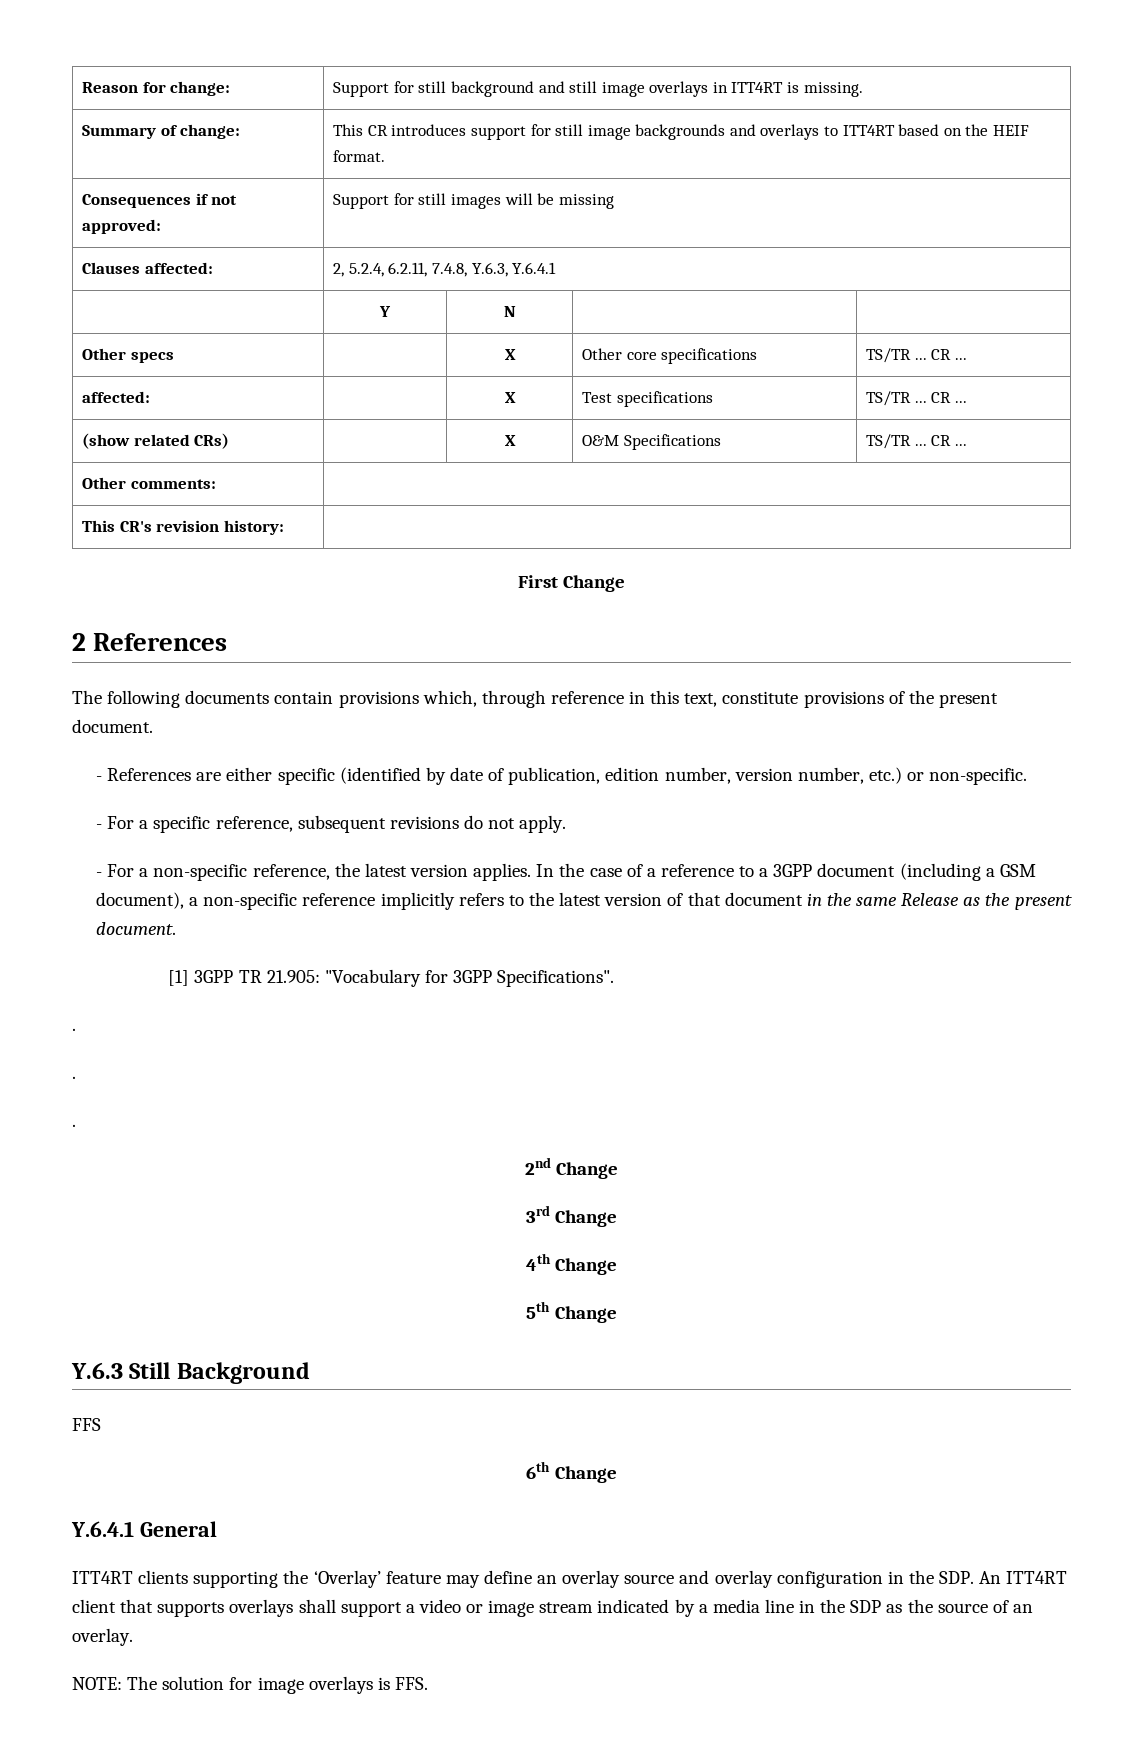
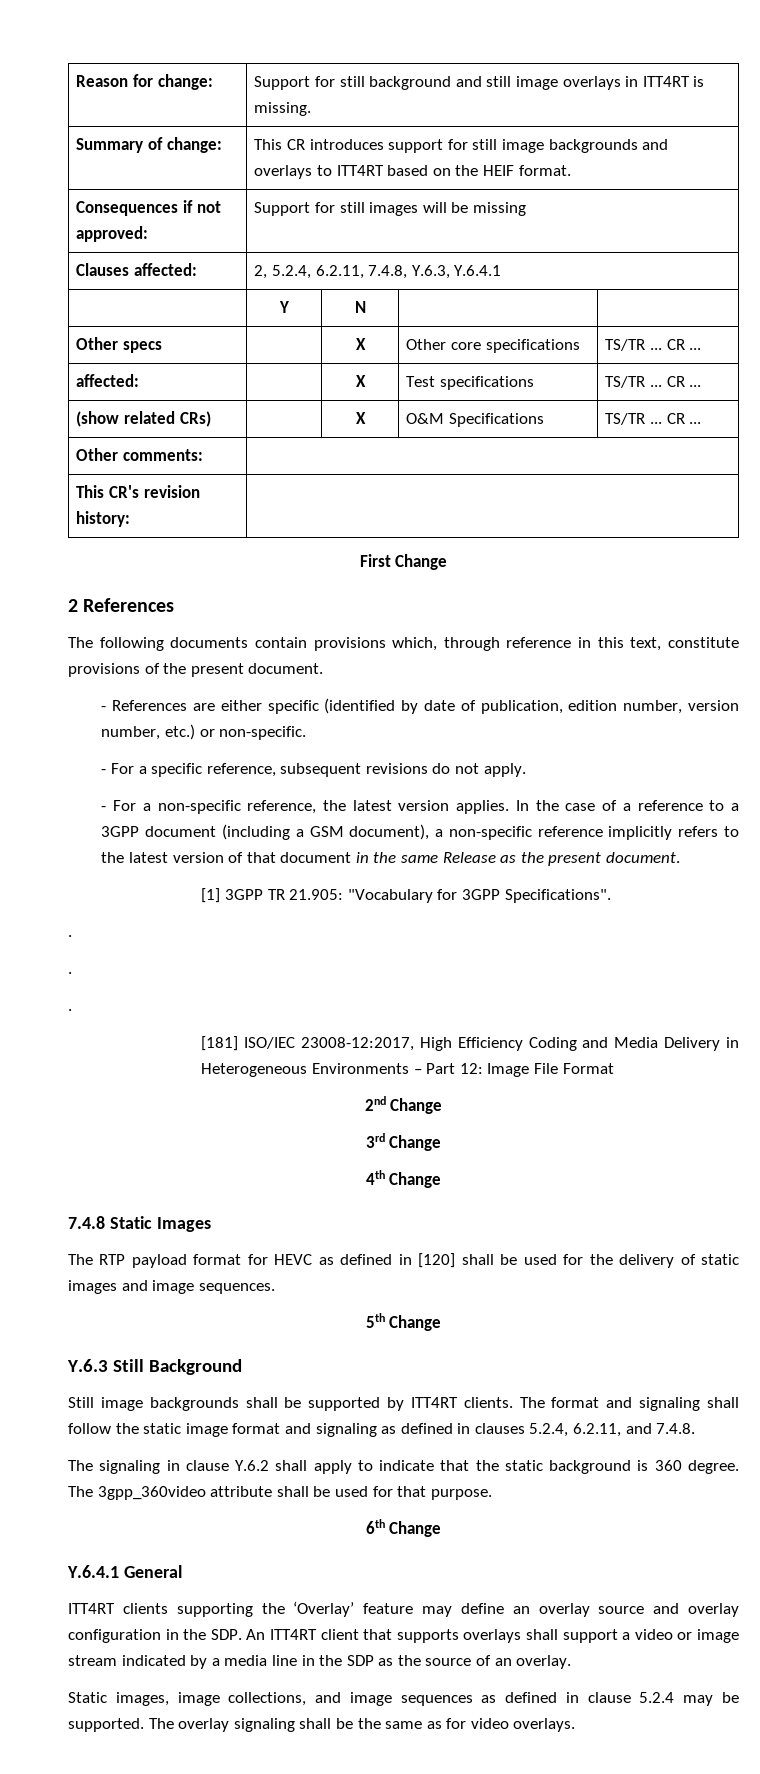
+ [181] ISO/IEC 23008-12:2017, High Efficiency Coding and Media Delivery in Heterogeneous Environments – Part 12: Image File Format
+ 7.4.8 Static Images
+ The RTP payload format for HEVC as defined in [120] shall be used for the delivery of static images and image sequences.
- FFS
+ Still image backgrounds shall be supported by ITT4RT clients. The format and signaling shall follow the static image format and signaling as defined in clauses 5.2.4, 6.2.11, and 7.4.8.
+ The signaling in clause Y.6.2 shall apply to indicate that the static background is 360 degree. The 3gpp_360video attribute shall be used for that purpose.
- NOTE: The solution for image overlays is FFS.
+ Static images, image collections, and image sequences as defined in clause 5.2.4 may be supported. The overlay signaling shall be the same as for video overlays.

